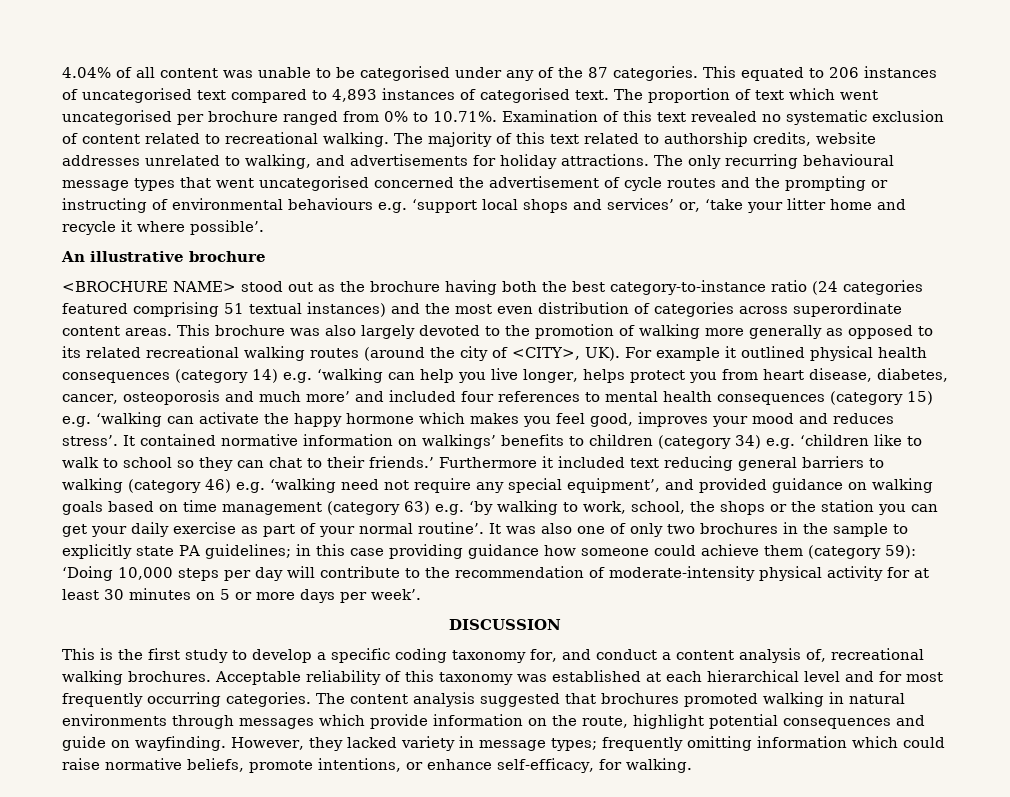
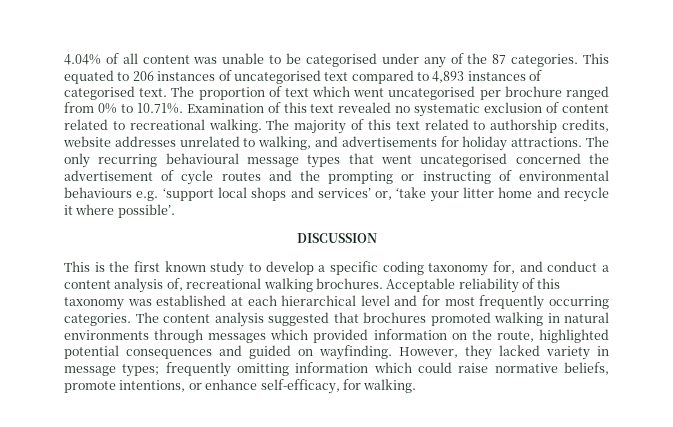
- An illustrative brochure
- <BROCHURE NAME> stood out as the brochure having both the best category-to-instance ratio (24 categories featured comprising 51 textual instances) and the most even distribution of categories across superordinate content areas. This brochure was also largely devoted to the promotion of walking more generally as opposed to its related recreational walking routes (around the city of <CITY>, UK). For example it outlined physical health consequences (category 14) e.g. ‘walking can help you live longer, helps protect you from heart disease, diabetes, cancer, osteoporosis and much more’ and included four references to mental health consequences (category 15) e.g. ‘walking can activate the happy hormone which makes you feel good, improves your mood and reduces stress’. It contained normative information on walkings’ benefits to children (category 34) e.g. ‘children like to walk to school so they can chat to their friends.’ Furthermore it included text reducing general barriers to walking (category 46) e.g. ‘walking need not require any special equipment’, and provided guidance on walking goals based on time management (category 63) e.g. ‘by walking to work, school, the shops or the station you can get your daily exercise as part of your normal routine’. It was also one of only two brochures in the sample to explicitly state PA guidelines; in this case providing guidance how someone could achieve them (category 59): ‘Doing 10,000 steps per day will contribute to the recommendation of moderate-intensity physical activity for at least 30 minutes on 5 or more days per week’.
- This is the first study to develop a specific coding taxonomy for, and conduct a content analysis of, recreational walking brochures.
+ This is the first known study to develop a specific coding taxonomy for, and conduct a content analysis of, recreational walking brochures.
- The content analysis suggested that brochures promoted walking in natural environments through messages which provide information on the route, highlight potential consequences and guide on wayfinding.
+ The content analysis suggested that brochures promoted walking in natural environments through messages which provided information on the route, highlighted potential consequences and guided on wayfinding.

